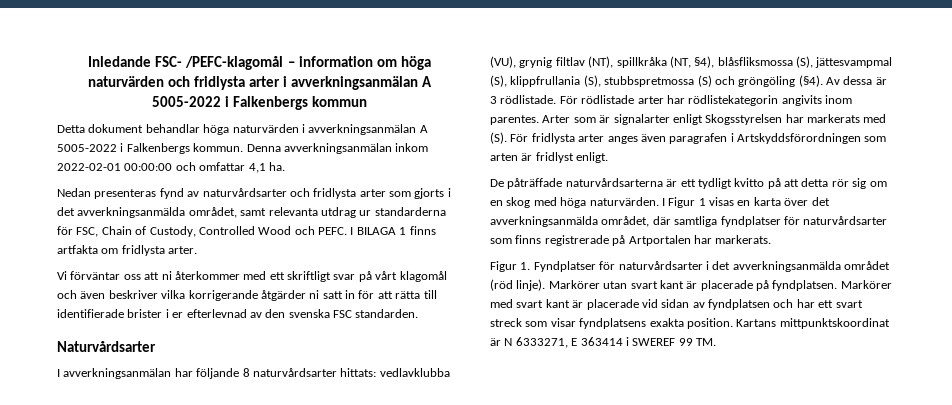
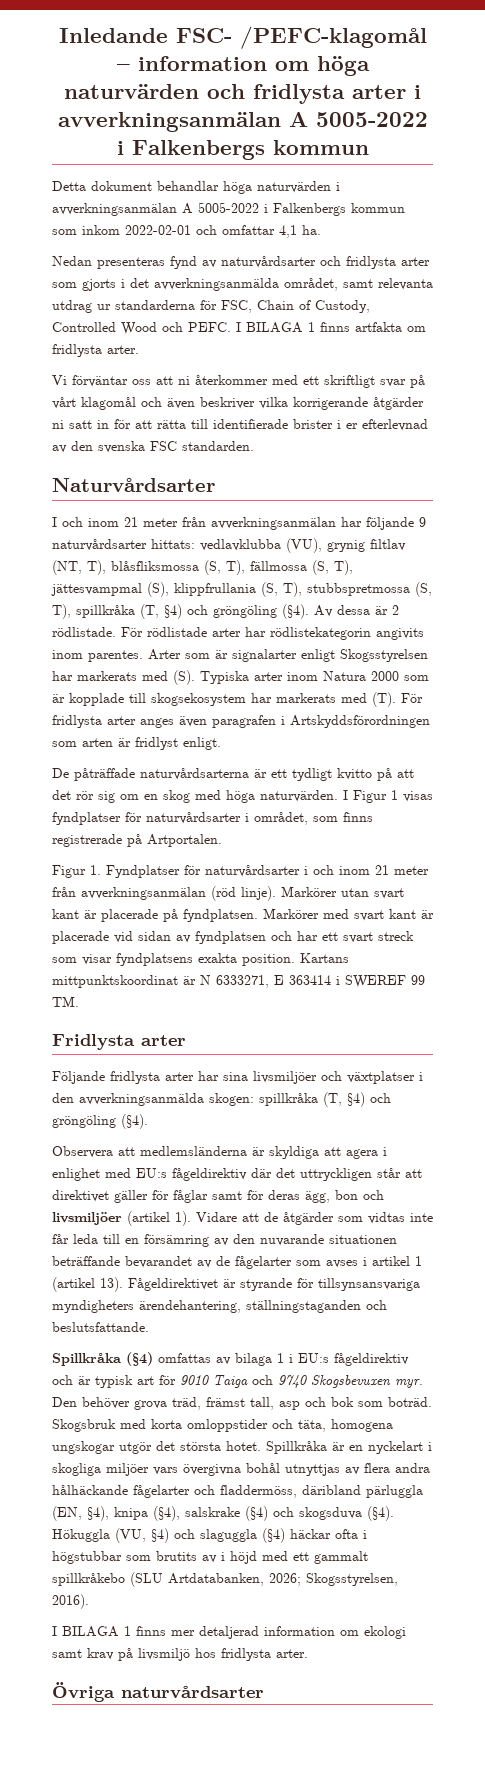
- Detta dokument behandlar höga naturvärden i avverkningsanmälan A 5005-2022 i Falkenbergs kommun. Denna avverkningsanmälan inkom 2022-02-01 00:00:00 och omfattar 4,1 ha.
+ Detta dokument behandlar höga naturvärden i avverkningsanmälan A 5005-2022 i Falkenbergs kommun som inkom 2022-02-01 och omfattar 4,1 ha.
- I avverkningsanmälan har följande 8 naturvårdsarter hittats: vedlavklubba (VU), grynig filtlav (NT), spillkråka (NT, §4), blåsfliksmossa (S), jättesvampmal (S), klippfrullania (S), stubbspretmossa (S) och gröngöling (§4).
+ I och inom 21 meter från avverkningsanmälan har följande 9 naturvårdsarter hittats: vedlavklubba (VU), grynig filtlav (NT, T), blåsfliksmossa (S, T), fällmossa (S, T), jättesvampmal (S), klippfrullania (S, T), stubbspretmossa (S, T), spillkråka (T, §4) och gröngöling (§4).
- Av dessa är 3 rödlistade.
+ Av dessa är 2 rödlistade.
- Arter som är signalarter enligt Skogsstyrelsen har markerats med (S). För fridlysta arter anges även paragrafen i Artskyddsförordningen som arten är fridlyst enligt.
+ Arter som är signalarter enligt Skogsstyrelsen har markerats med (S). Typiska arter inom Natura 2000 som är kopplade till skogsekosystem har markerats med (T). För fridlysta arter anges även paragrafen i Artskyddsförordningen som arten är fridlyst enligt.
- De påträffade naturvårdsarterna är ett tydligt kvitto på att detta rör sig om en skog med höga naturvärden.
+ De påträffade naturvårdsarterna är ett tydligt kvitto på att det rör sig om en skog med höga naturvärden.
- I Figur 1 visas en karta över det avverkningsanmälda området, där samtliga fyndplatser för naturvårdsarter som finns registrerade på Artportalen har markerats.
+ I Figur 1 visas fyndplatser för naturvårdsarter i området, som finns registrerade på Artportalen.
- Figur 1. Fyndplatser för naturvårdsarter i det avverkningsanmälda området (röd linje).
+ Figur 1. Fyndplatser för naturvårdsarter i och inom 21 meter från avverkningsanmälan (röd linje).
+ Fridlysta arter
+ Följande fridlysta arter har sina livsmiljöer och växtplatser i den avverkningsanmälda skogen: spillkråka (T, §4) och gröngöling (§4).
+ Observera att medlemsländerna är skyldiga att agera i enlighet med EU:s fågeldirektiv där det uttryckligen står att direktivet gäller för fåglar samt för deras ägg, bon och livsmiljöer (artikel 1). Vidare att de åtgärder som vidtas inte får leda till en försämring av den nuvarande situationen beträffande bevarandet av de fågelarter som avses i artikel 1 (artikel 13). Fågeldirektivet är styrande för tillsynsansvariga myndigheters ärendehantering, ställningstaganden och beslutsfattande.
+ Spillkråka (§4) omfattas av bilaga 1 i EU:s fågeldirektiv och är typisk art för 9010 Taiga och 9740 Skogsbevuxen myr. Den behöver grova träd, främst tall, asp och bok som boträd. Skogsbruk med korta omloppstider och täta, homogena ungskogar utgör det största hotet. Spillkråka är en nyckelart i skogliga miljöer vars övergivna bohål utnyttjas av flera andra hålhäckande fågelarter och fladdermöss, däribland pärluggla (EN, §4), knipa (§4), salskrake (§4) och skogsduva (§4). Hökuggla (VU, §4) och slaguggla (§4) häckar ofta i högstubbar som brutits av i höjd med ett gammalt spillkråkebo (SLU Artdatabanken, 2026; Skogsstyrelsen, 2016).
+ I BILAGA 1 finns mer detaljerad information om ekologi samt krav på livsmiljö hos fridlysta arter.
+ Övriga naturvårdsarter

